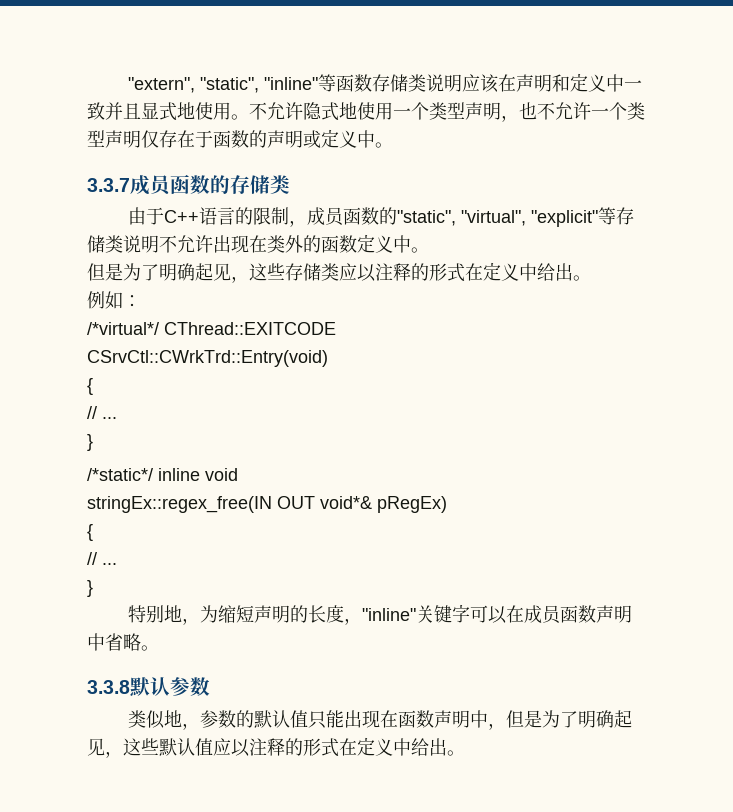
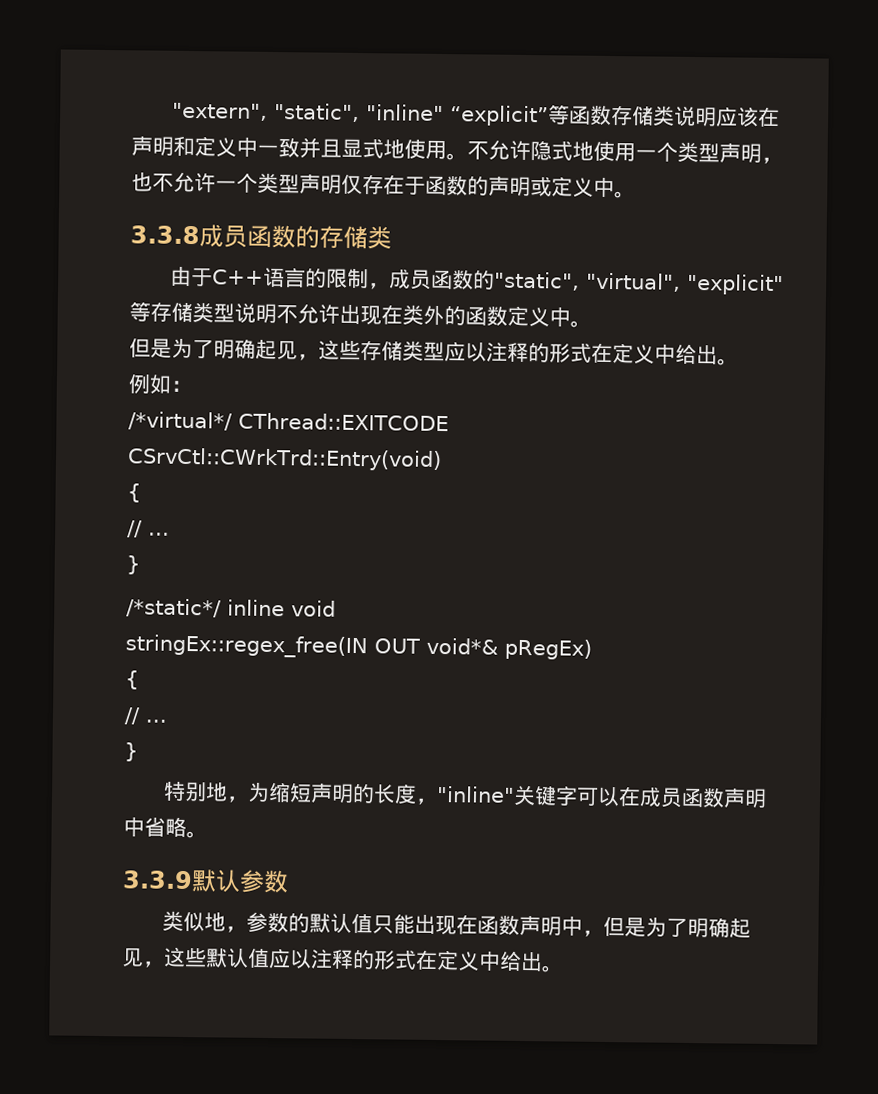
- "extern", "static", "inline"等函数存储类说明应该在声明和定义中一致并且显式地使用。
+ "extern", "static", "inline" “explicit”等函数存储类说明应该在声明和定义中一致并且显式地使用。
- 3.3.7成员函数的存储类
+ 3.3.8成员函数的存储类
- 由于C++语言的限制，成员函数的"static", "virtual", "explicit"等存储类说明不允许出现在类外的函数定义中。
+ 由于C++语言的限制，成员函数的"static", "virtual", "explicit"等存储类型说明不允许出现在类外的函数定义中。
- 但是为了明确起见，这些存储类应以注释的形式在定义中给出。
+ 但是为了明确起见，这些存储类型应以注释的形式在定义中给出。
- 3.3.8默认参数
+ 3.3.9默认参数

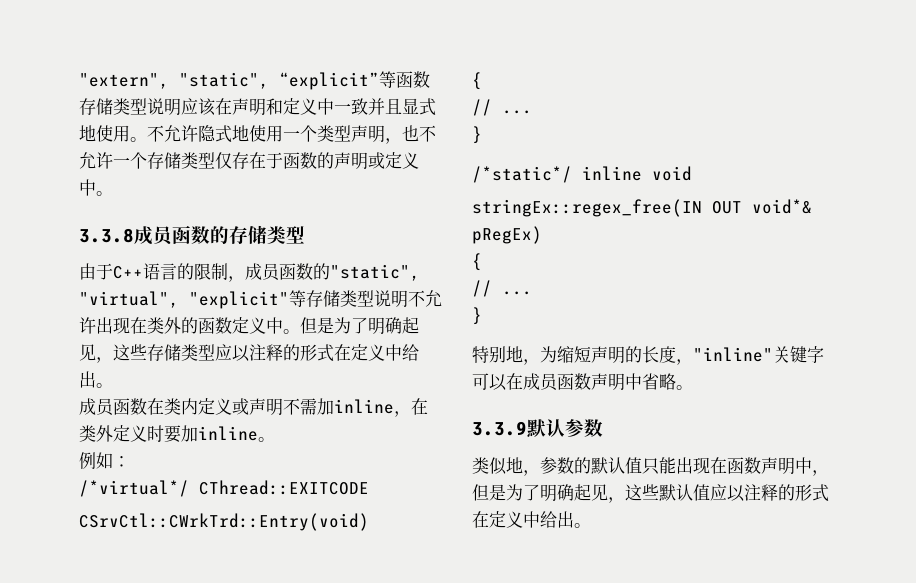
- "extern", "static", "inline" “explicit”等函数存储类说明应该在声明和定义中一致并且显式地使用。
+ "extern", "static", “explicit”等函数存储类型说明应该在声明和定义中一致并且显式地使用。
- 不允许隐式地使用一个类型声明，也不允许一个类型声明仅存在于函数的声明或定义中。
+ 不允许隐式地使用一个类型声明，也不允许一个存储类型仅存在于函数的声明或定义中。
- 3.3.8成员函数的存储类
+ 3.3.8成员函数的存储类型
- 由于C++语言的限制，成员函数的"static", "virtual", "explicit"等存储类型说明不允许出现在类外的函数定义中。
- 但是为了明确起见，这些存储类型应以注释的形式在定义中给出。
+ 由于C++语言的限制，成员函数的"static", "virtual", "explicit"等存储类型说明不允许出现在类外的函数定义中。但是为了明确起见，这些存储类型应以注释的形式在定义中给出。
+ 成员函数在类内定义或声明不需加inline，在类外定义时要加inline。

